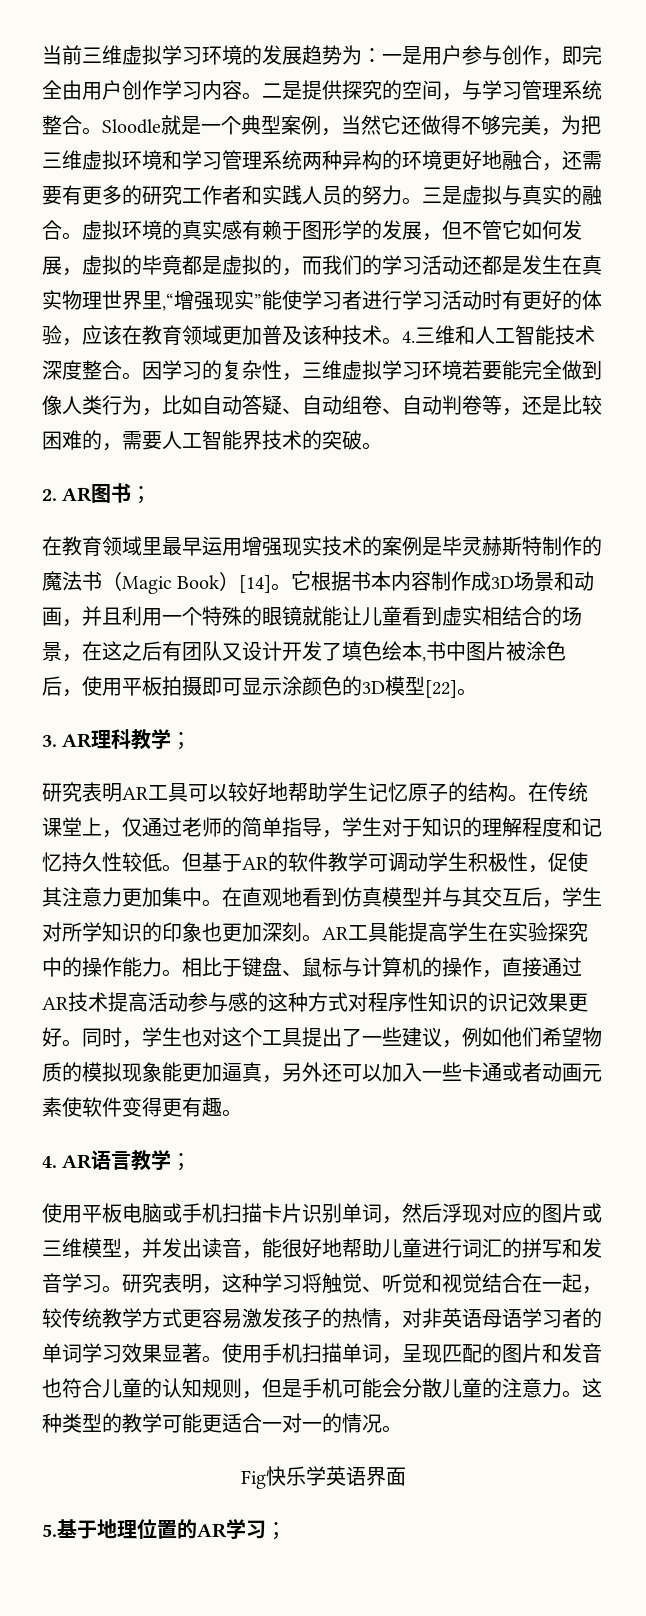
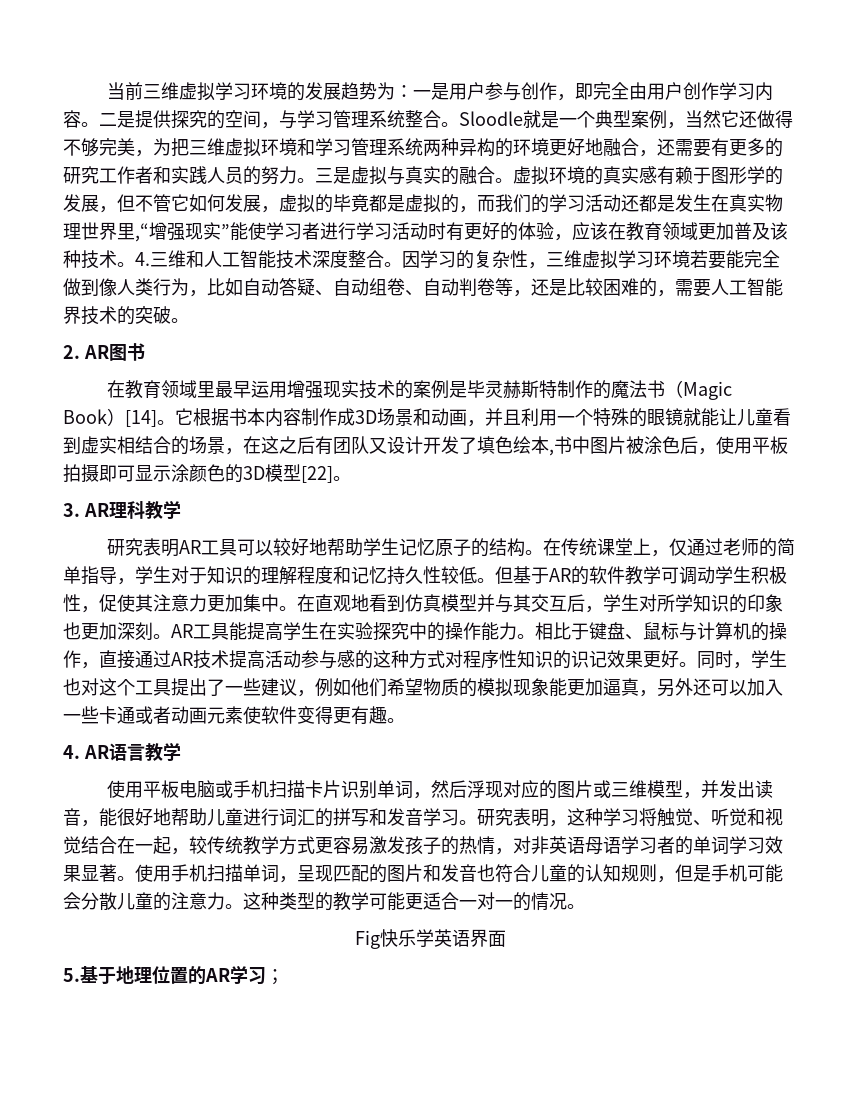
- 2. AR图书；
+ 2. AR图书
- 3. AR理科教学；
+ 3. AR理科教学
- 4. AR语言教学；
+ 4. AR语言教学

